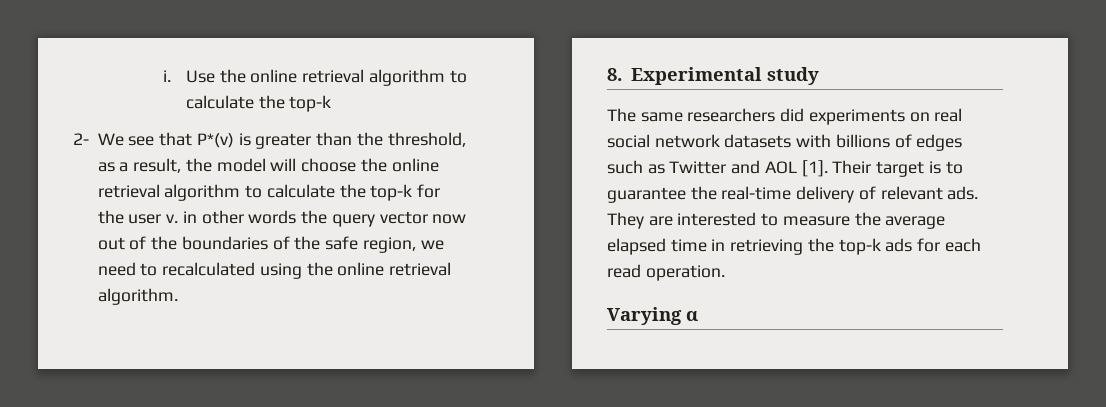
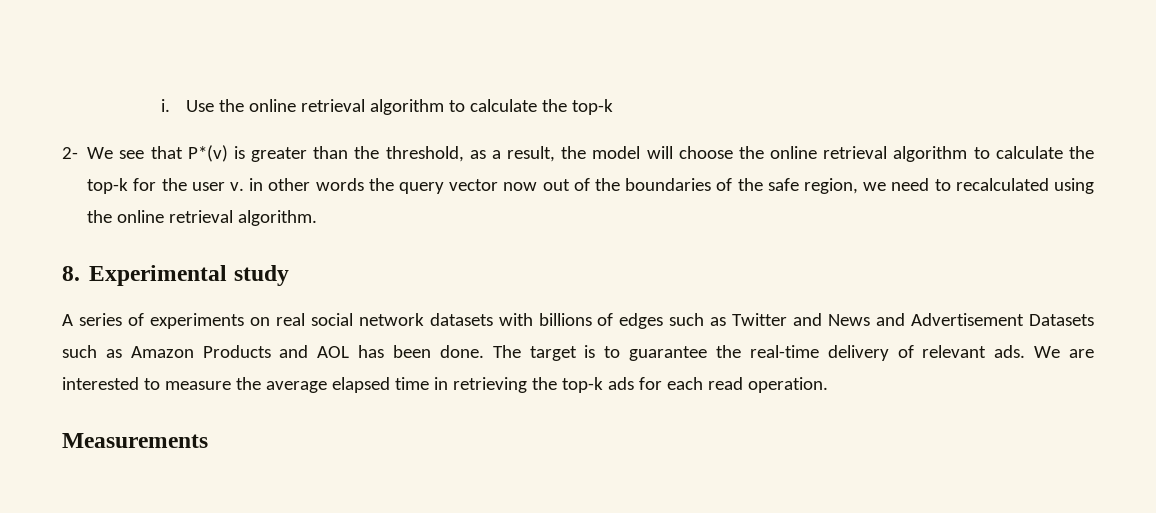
- The same researchers did experiments on real social network datasets with billions of edges such as Twitter and AOL [1]. Their target is to guarantee the real-time delivery of relevant ads.
+ A series of experiments on real social network datasets with billions of edges such as Twitter and News and Advertisement Datasets such as Amazon Products and AOL has been done. The target is to guarantee the real-time delivery of relevant ads.
- They are interested to measure the average elapsed time in retrieving the top-k ads for each read operation.
+ We are interested to measure the average elapsed time in retrieving the top-k ads for each read operation.
- Varying α
+ Measurements

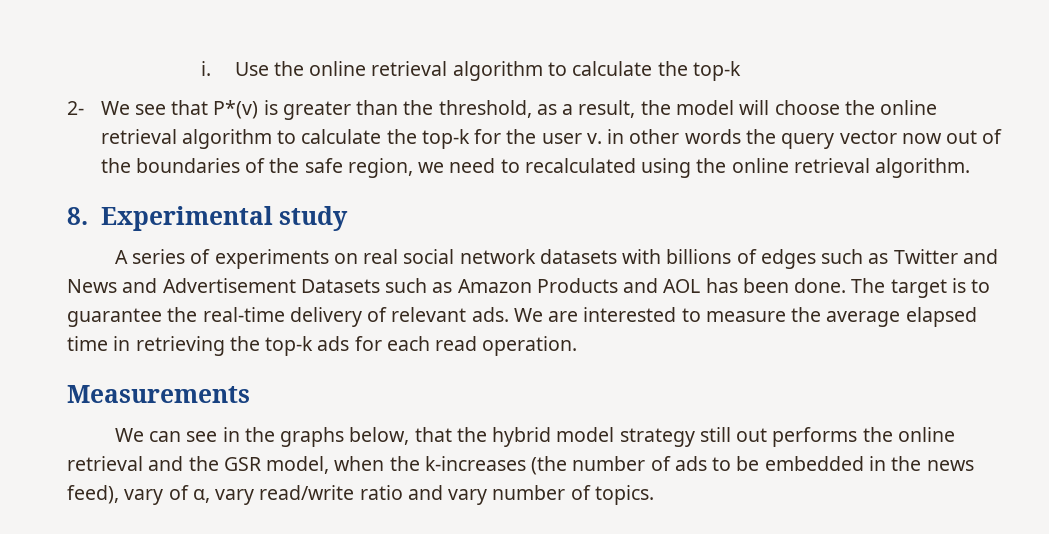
+ We can see in the graphs below, that the hybrid model strategy still out performs the online retrieval and the GSR model, when the k-increases (the number of ads to be embedded in the news feed), vary of α, vary read/write ratio and vary number of topics.

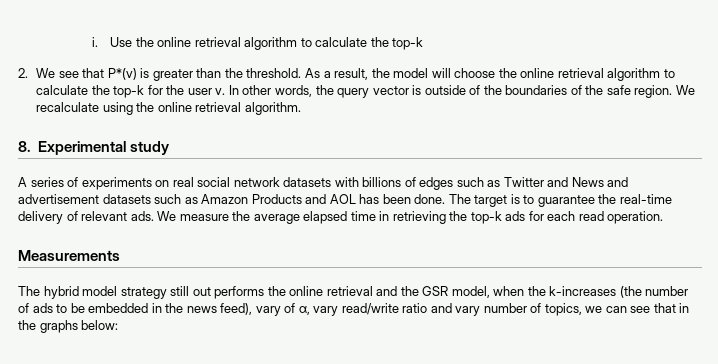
- 2- We see that P*(v) is greater than the threshold, as a result, the model will choose the online retrieval algorithm to calculate the top-k for the user v. in other words the query vector now out of the boundaries of the safe region, we need to recalculated using the online retrieval algorithm.
+ 2. We see that P*(v) is greater than the threshold. As a result, the model will choose the online retrieval algorithm to calculate the top-k for the user v. In other words, the query vector is outside of the boundaries of the safe region. We recalculate using the online retrieval algorithm.
- A series of experiments on real social network datasets with billions of edges such as Twitter and News and Advertisement Datasets such as Amazon Products and AOL has been done.
+ A series of experiments on real social network datasets with billions of edges such as Twitter and News and advertisement datasets such as Amazon Products and AOL has been done.
- We are interested to measure the average elapsed time in retrieving the top-k ads for each read operation.
+ We measure the average elapsed time in retrieving the top-k ads for each read operation.
- We can see in the graphs below, that the hybrid model strategy still out performs the online retrieval and the GSR model, when the k-increases (the number of ads to be embedded in the news feed), vary of α, vary read/write ratio and vary number of topics.
+ The hybrid model strategy still out performs the online retrieval and the GSR model, when the k-increases (the number of ads to be embedded in the news feed), vary of α, vary read/write ratio and vary number of topics, we can see that in the graphs below:

